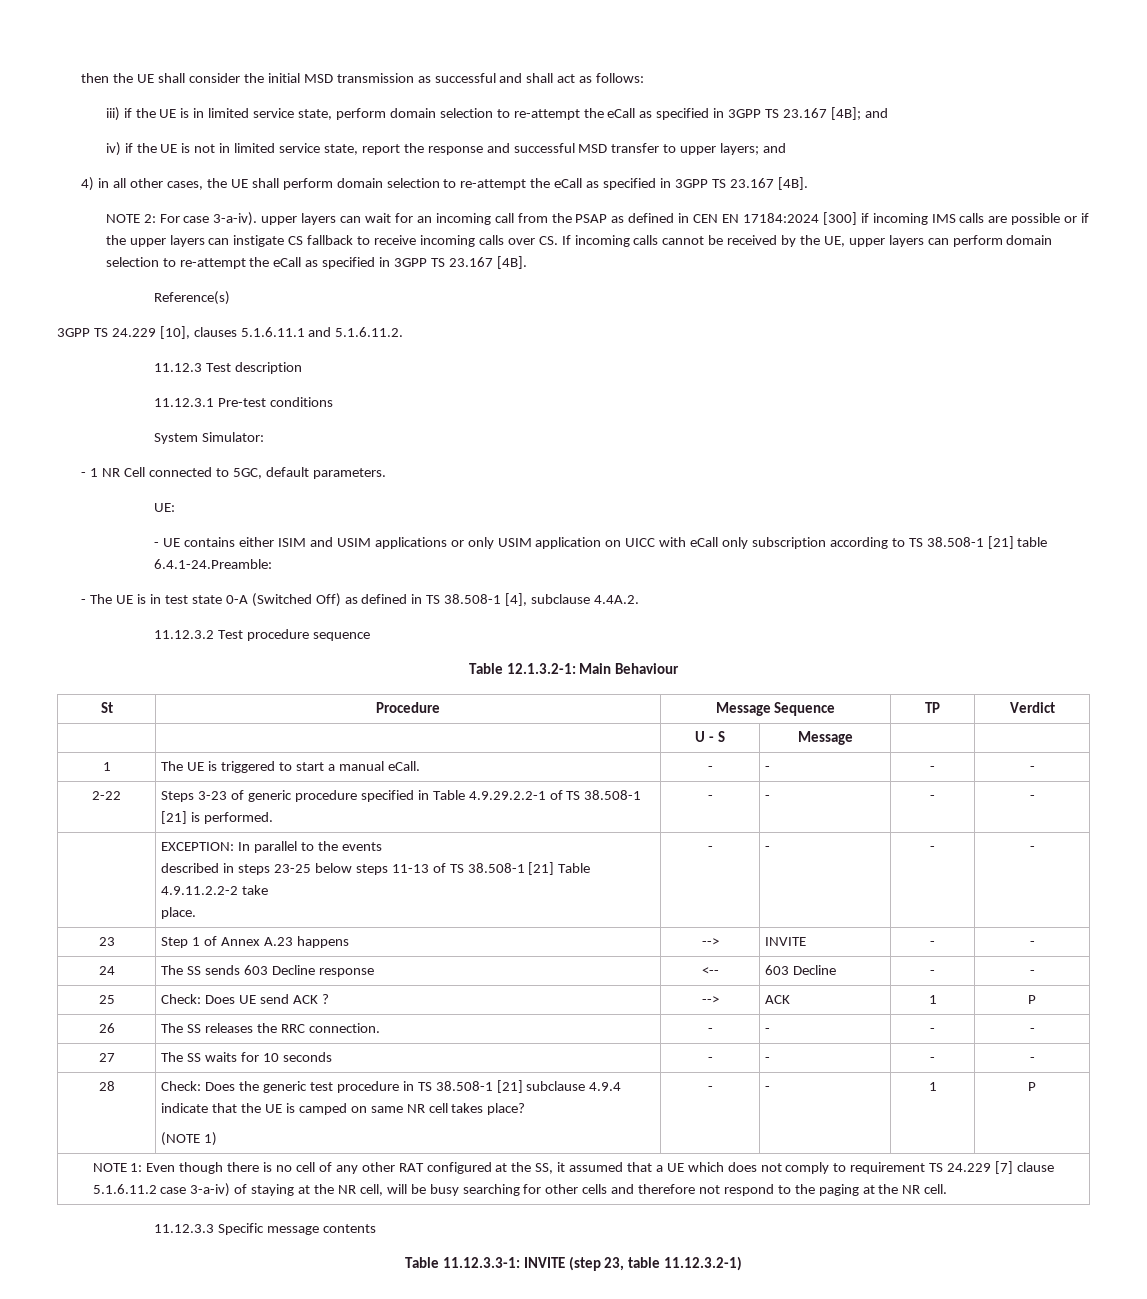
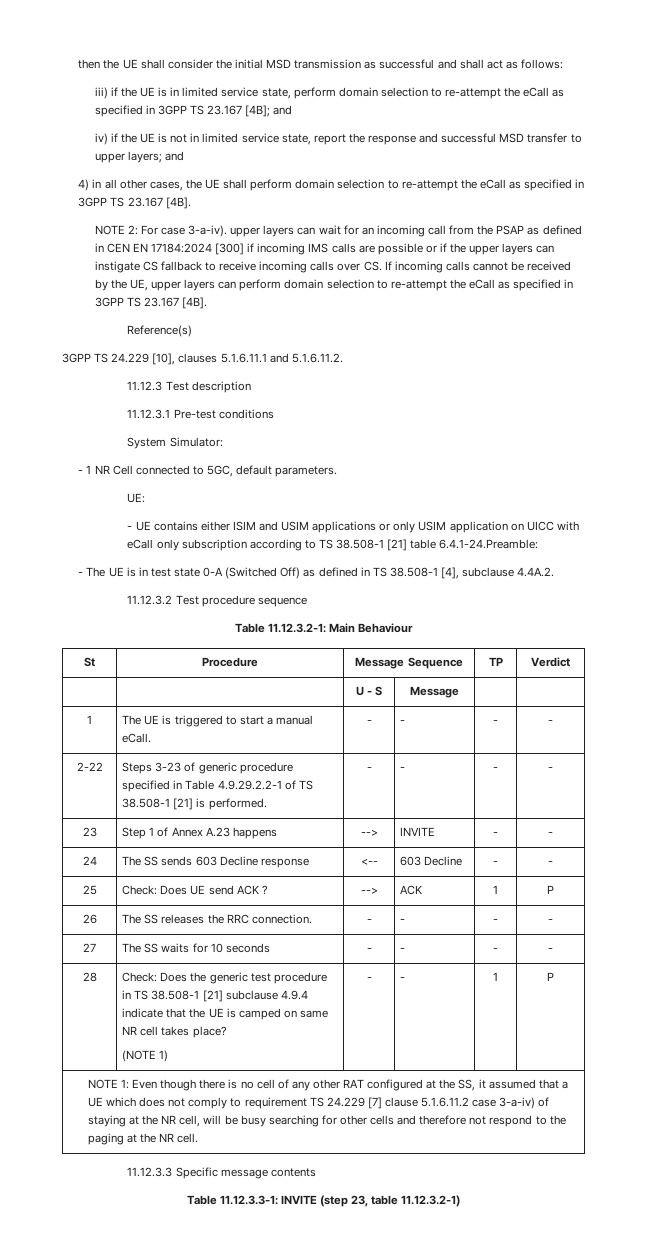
- Table 12.1.3.2-1: Main Behaviour
+ Table 11.12.3.2-1: Main Behaviour
- | EXCEPTION: In parallel to the events
- described in steps 23-25 below steps 11-13 of TS 38.508-1 [21] Table 4.9.11.2.2-2 take
- place. | - | - | - | -

